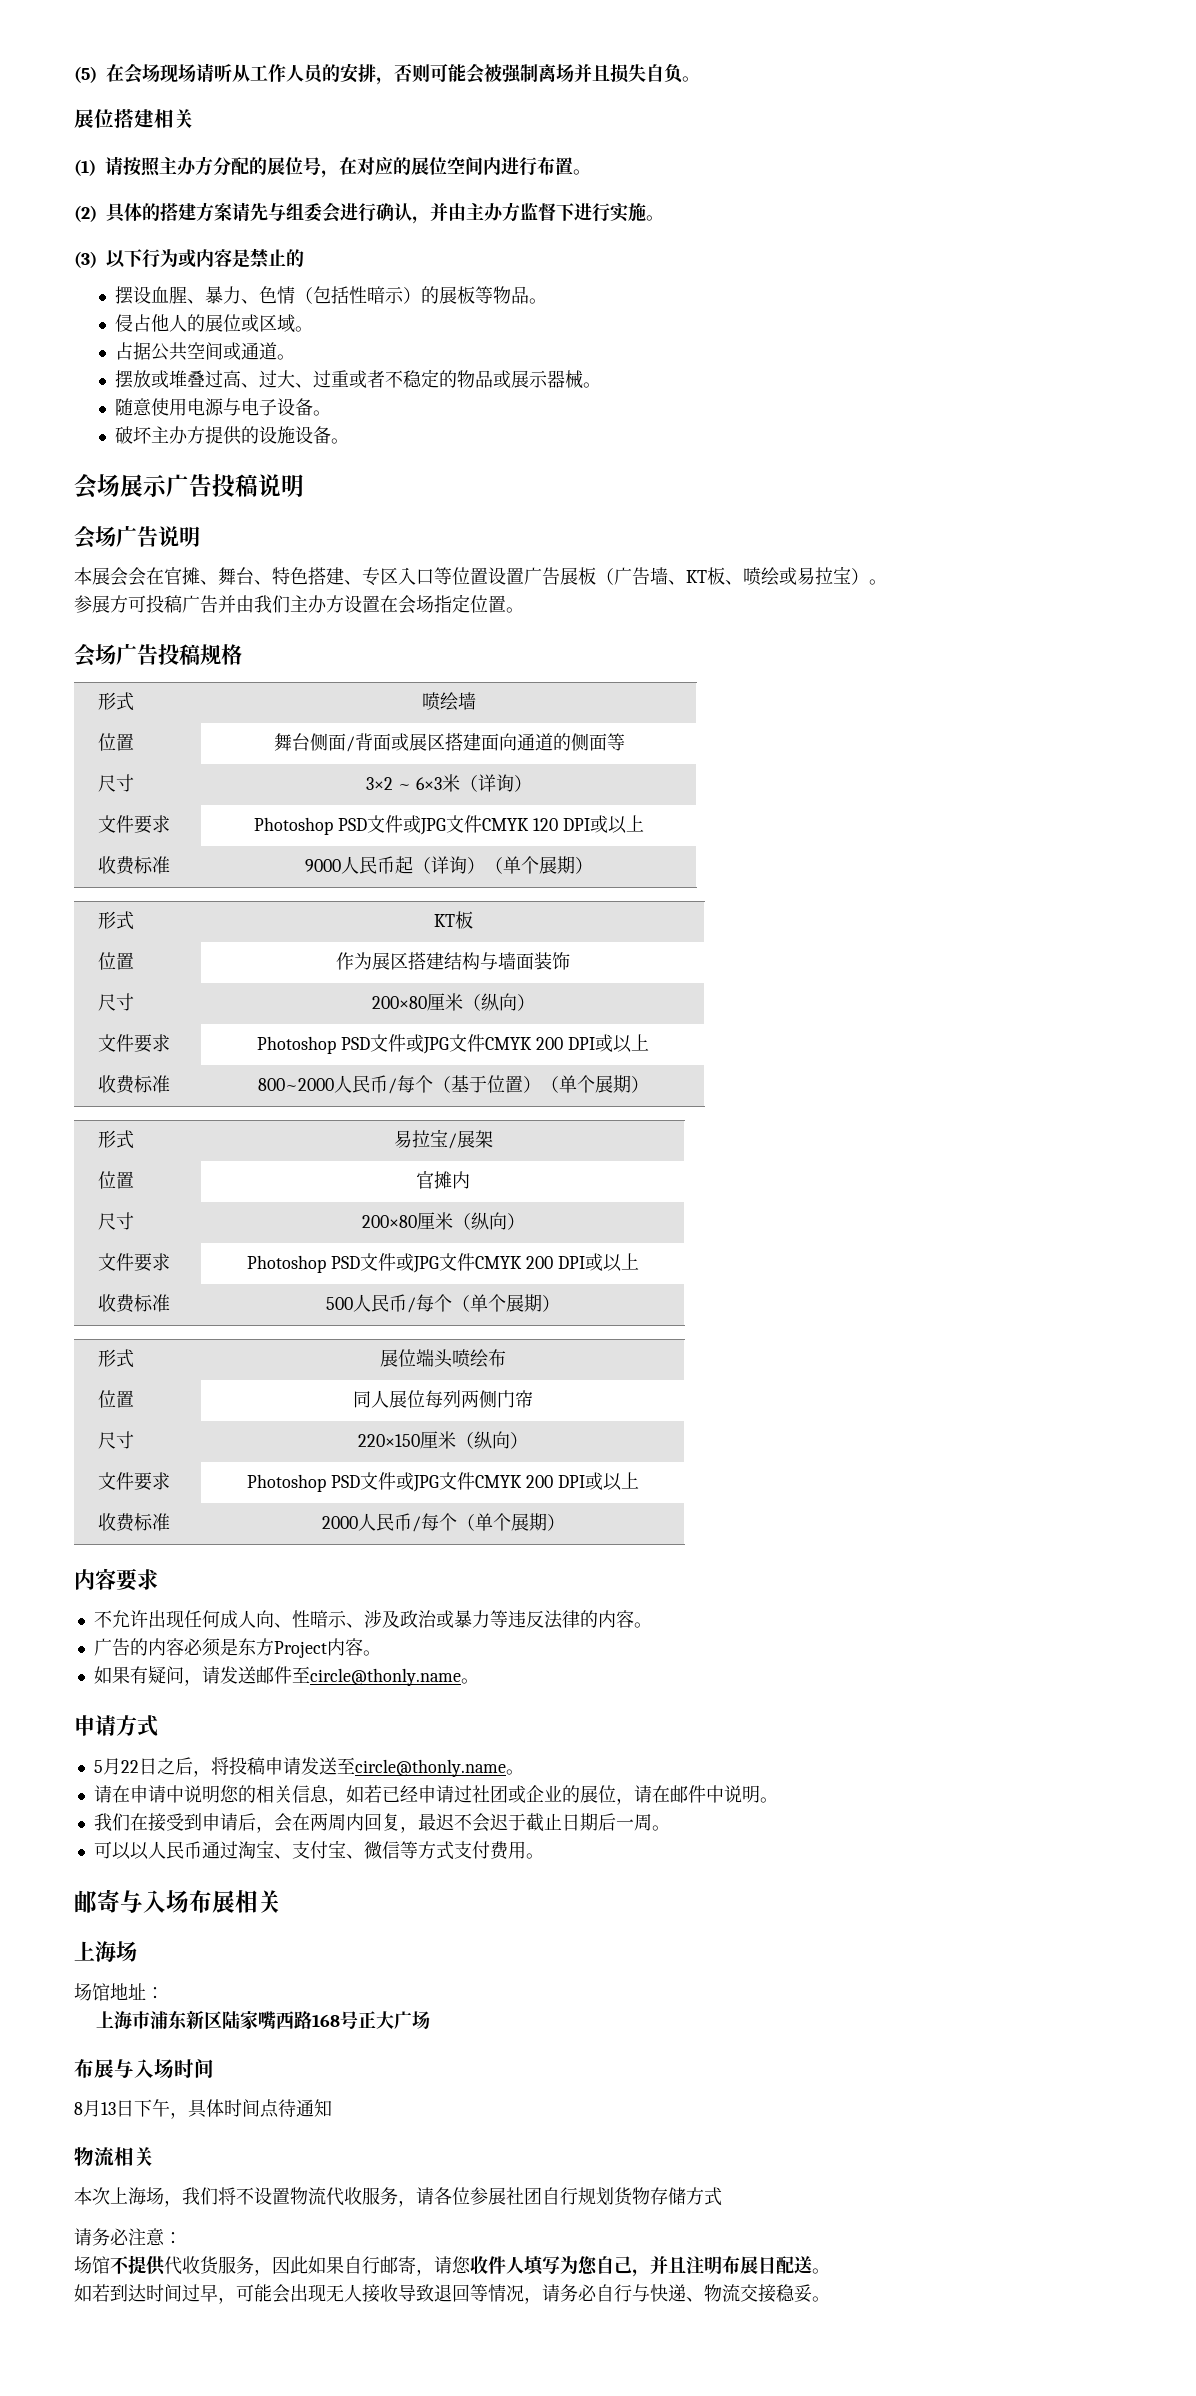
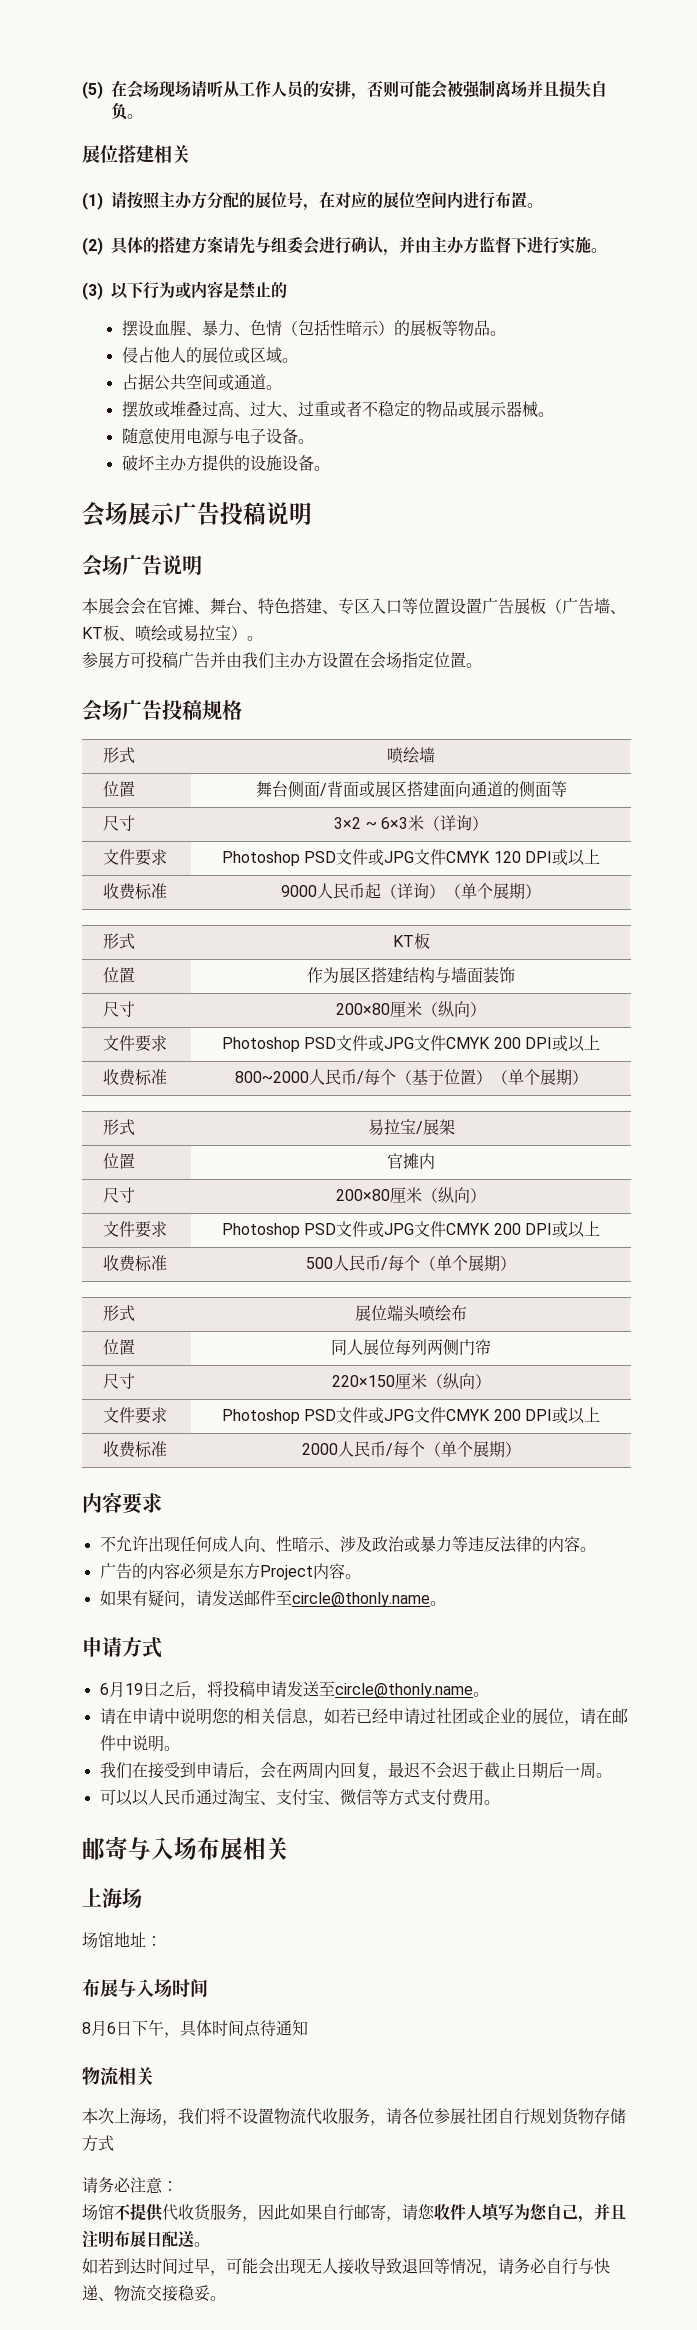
- 5月22日之后，将投稿申请发送至circle@thonly.name。
+ 6月19日之后，将投稿申请发送至circle@thonly.name。
- 上海市浦东新区陆家嘴西路168号正大广场
- 8月13日下午，具体时间点待通知
+ 8月6日下午，具体时间点待通知

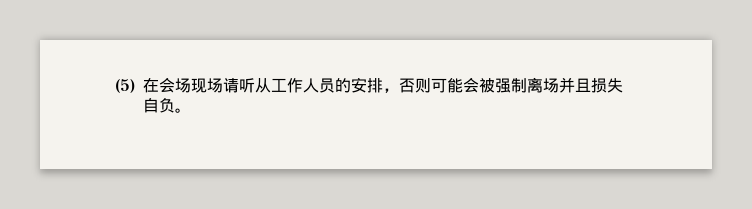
- 展位搭建相关
- (1)请按照主办方分配的展位号，在对应的展位空间内进行布置。
- (2)具体的搭建方案请先与组委会进行确认，并由主办方监督下进行实施。
- (3)以下行为或内容是禁止的
- 摆设血腥、暴力、色情（包括性暗示）的展板等物品。
- 侵占他人的展位或区域。
- 占据公共空间或通道。
- 摆放或堆叠过高、过大、过重或者不稳定的物品或展示器械。
- 随意使用电源与电子设备。
- 破坏主办方提供的设施设备。
- 会场展示广告投稿说明
- 会场广告说明
- 本展会会在官摊、舞台、特色搭建、专区入口等位置设置广告展板（广告墙、KT板、喷绘或易拉宝）。
- 参展方可投稿广告并由我们主办方设置在会场指定位置。
- 会场广告投稿规格
- 形式 | 喷绘墙
- 位置 | 舞台侧面/背面或展区搭建面向通道的侧面等
- 尺寸 | 3×2 ~ 6×3米（详询）
- 文件要求 | Photoshop PSD文件或JPG文件CMYK 120 DPI或以上
- 收费标准 | 9000人民币起（详询）（单个展期）
- 形式 | KT板
- 位置 | 作为展区搭建结构与墙面装饰
- 尺寸 | 200×80厘米（纵向）
- 文件要求 | Photoshop PSD文件或JPG文件CMYK 200 DPI或以上
- 收费标准 | 800~2000人民币/每个（基于位置）（单个展期）
- 形式 | 易拉宝/展架
- 位置 | 官摊内
- 尺寸 | 200×80厘米（纵向）
- 文件要求 | Photoshop PSD文件或JPG文件CMYK 200 DPI或以上
- 收费标准 | 500人民币/每个（单个展期）
- 形式 | 展位端头喷绘布
- 位置 | 同人展位每列两侧门帘
- 尺寸 | 220×150厘米（纵向）
- 文件要求 | Photoshop PSD文件或JPG文件CMYK 200 DPI或以上
- 收费标准 | 2000人民币/每个（单个展期）
- 内容要求
- 不允许出现任何成人向、性暗示、涉及政治或暴力等违反法律的内容。
- 广告的内容必须是东方Project内容。
- 如果有疑问，请发送邮件至circle@thonly.name。
- 申请方式
- 6月19日之后，将投稿申请发送至circle@thonly.name。
- 请在申请中说明您的相关信息，如若已经申请过社团或企业的展位，请在邮件中说明。
- 我们在接受到申请后，会在两周内回复，最迟不会迟于截止日期后一周。
- 可以以人民币通过淘宝、支付宝、微信等方式支付费用。
- 邮寄与入场布展相关
- 上海场
- 场馆地址：
- 布展与入场时间
- 8月6日下午，具体时间点待通知
- 物流相关
- 本次上海场，我们将不设置物流代收服务，请各位参展社团自行规划货物存储方式
- 请务必注意：
- 场馆不提供代收货服务，因此如果自行邮寄，请您收件人填写为您自己，并且注明布展日配送。
- 如若到达时间过早，可能会出现无人接收导致退回等情况，请务必自行与快递、物流交接稳妥。

